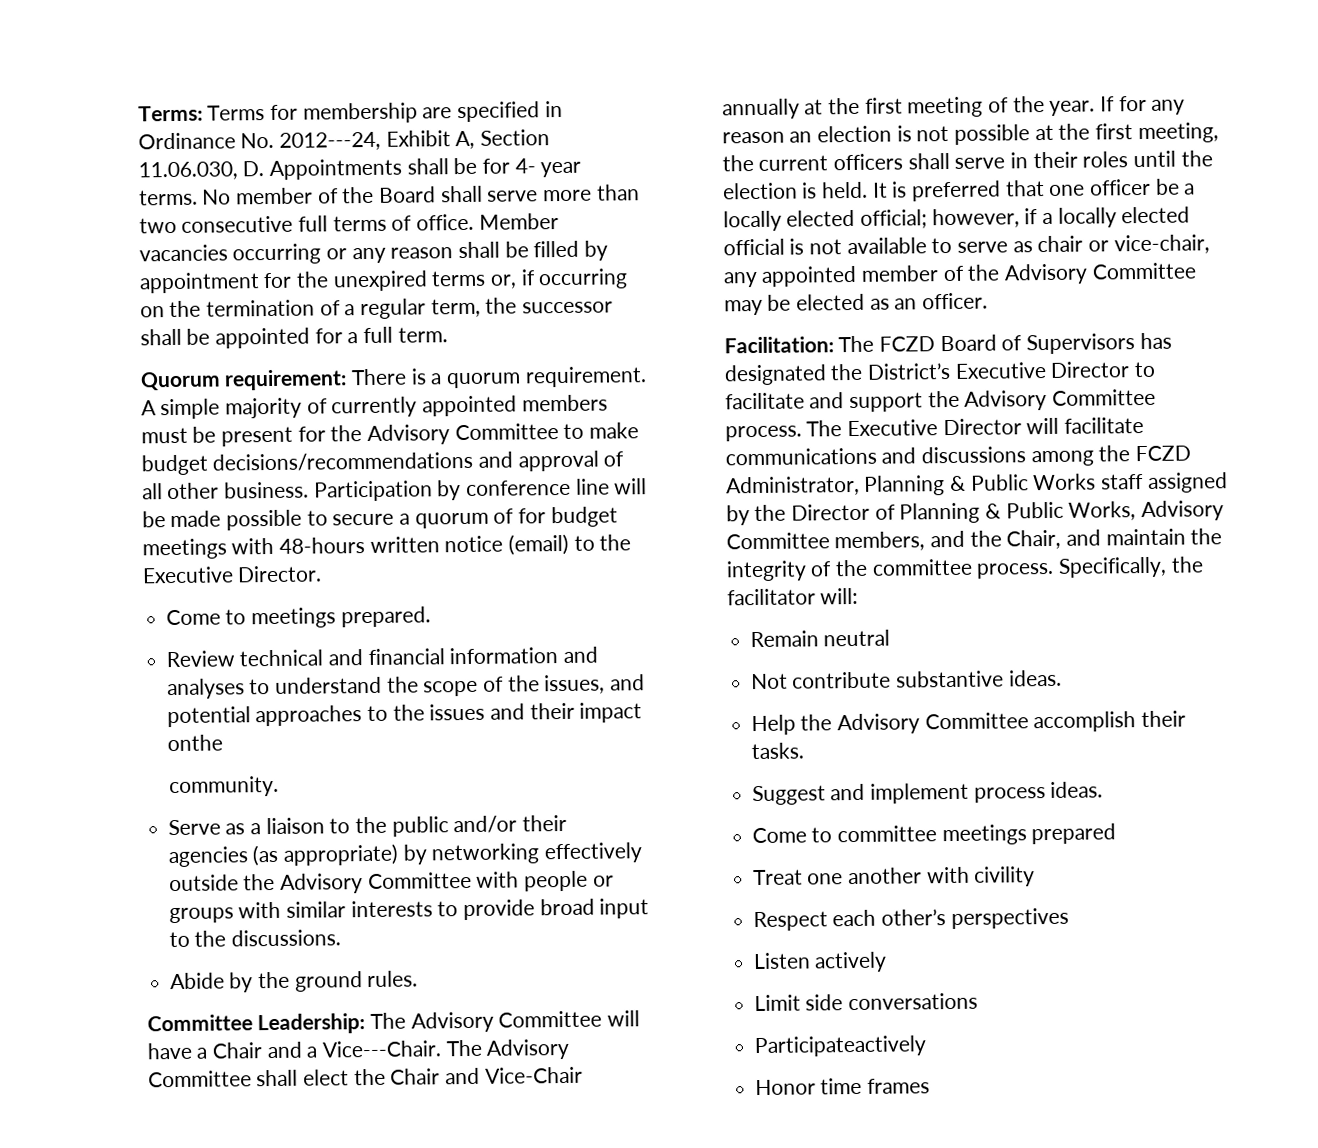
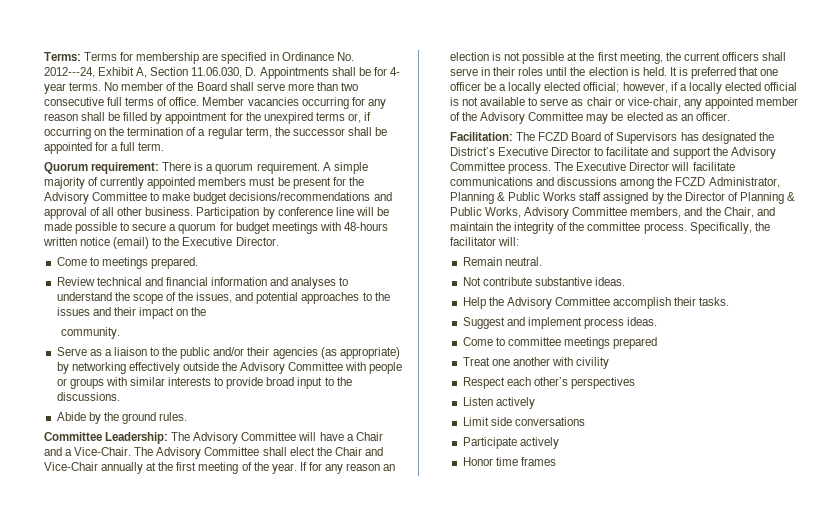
- Member vacancies occurring or any reason shall be filled by appointment for the unexpired terms or, if occurring on the termination of a regular term, the successor shall be appointed for a full term.
+ Member vacancies occurring for any reason shall be filled by appointment for the unexpired terms or, if occurring on the termination of a regular term, the successor shall be appointed for a full term.
- Participation by conference line will be made possible to secure a quorum of for budget meetings with 48-hours written notice (email) to the Executive Director.
+ Participation by conference line will be made possible to secure a quorum for budget meetings with 48-hours written notice (email) to the Executive Director.
- Review technical and financial information and analyses to understand the scope of the issues, and potential approaches to the issues and their impact onthe
+ Review technical and financial information and analyses to understand the scope of the issues, and potential approaches to the issues and their impact on the
- Committee Leadership: The Advisory Committee will have a Chair and a Vice---Chair.
+ Committee Leadership: The Advisory Committee will have a Chair and a Vice-Chair.
- Remain neutral
+ Remain neutral.
- Participateactively
+ Participate actively

